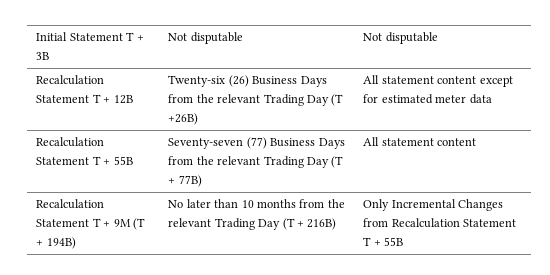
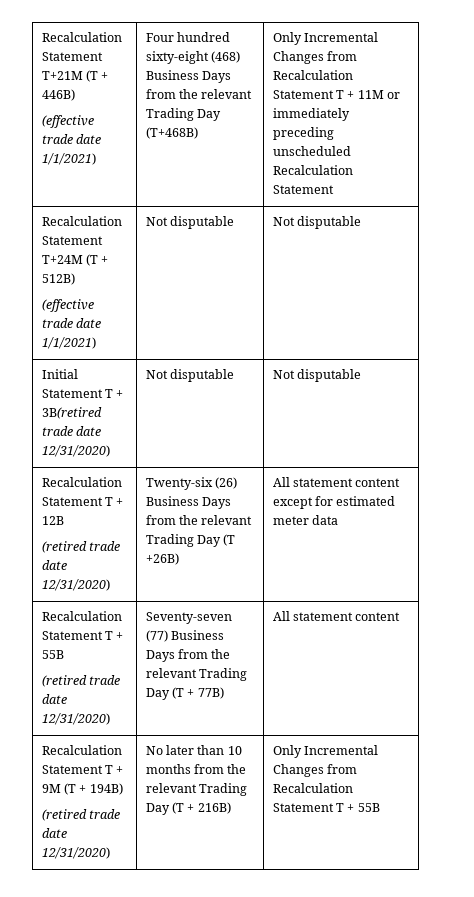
- Initial Statement T + 3B | Not disputable | Not disputable
+ Recalculation Statement T+21M (T + 446B)
+ (effective trade date 1/1/2021) | Four hundred sixty-eight (468) Business Days from the relevant Trading Day (T+468B) | Only Incremental Changes from Recalculation Statement T + 11M or immediately preceding unscheduled Recalculation Statement
+ Recalculation Statement T+24M (T + 512B)
+ (effective trade date 1/1/2021) | Not disputable | Not disputable
+ Initial Statement T + 3B(retired trade date 12/31/2020) | Not disputable | Not disputable
- Recalculation Statement T + 12B | Twenty-six (26) Business Days from the relevant Trading Day (T +26B) | All statement content except for estimated meter data
- Recalculation Statement T + 55B | Seventy-seven (77) Business Days from the relevant Trading Day (T + 77B) | All statement content
+ Recalculation Statement T + 12B
+ (retired trade date 12/31/2020) | Twenty-six (26) Business Days from the relevant Trading Day (T +26B) | All statement content except for estimated meter data
+ Recalculation Statement T + 55B
+ (retired trade date 12/31/2020) | Seventy-seven (77) Business Days from the relevant Trading Day (T + 77B) | All statement content
- Recalculation Statement T + 9M (T + 194B) | No later than 10 months from the relevant Trading Day (T + 216B) | Only Incremental Changes from Recalculation Statement T + 55B
+ Recalculation Statement T + 9M (T + 194B)
+ (retired trade date 12/31/2020) | No later than 10 months from the relevant Trading Day (T + 216B) | Only Incremental Changes from Recalculation Statement T + 55B

